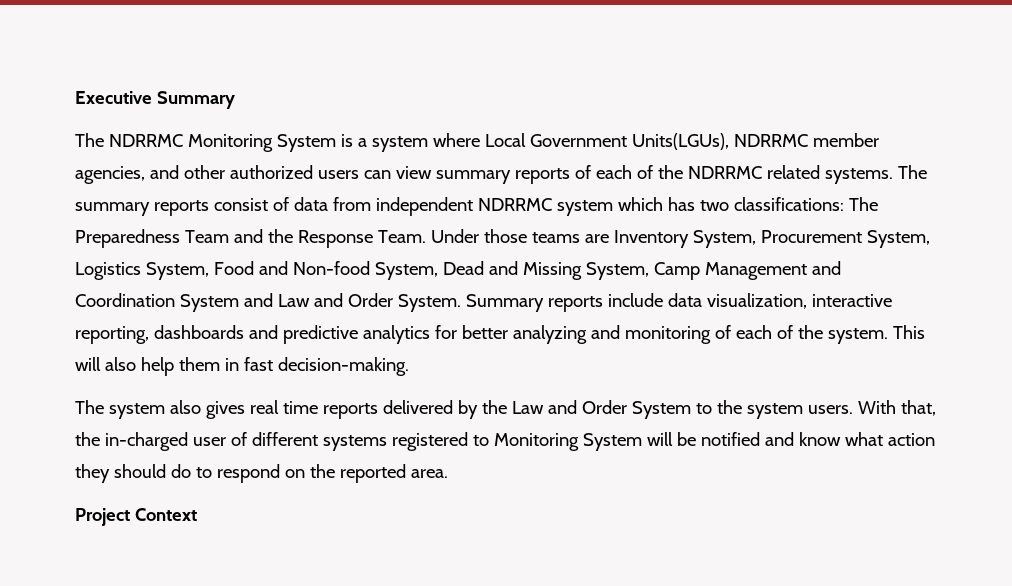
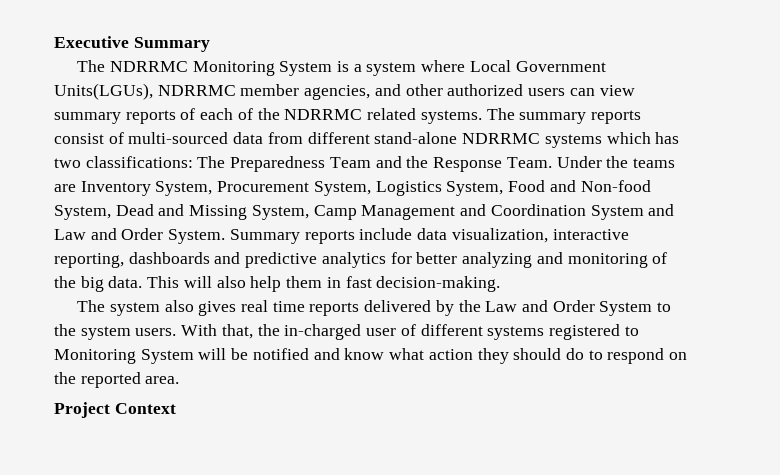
- The summary reports consist of data from independent NDRRMC system which has two classifications: The Preparedness Team and the Response Team.
+ The summary reports consist of multi-sourced data from different stand-alone NDRRMC systems which has two classifications: The Preparedness Team and the Response Team.
- Under those teams are Inventory System, Procurement System, Logistics System, Food and Non-food System, Dead and Missing System, Camp Management and Coordination System and Law and Order System.
+ Under the teams are Inventory System, Procurement System, Logistics System, Food and Non-food System, Dead and Missing System, Camp Management and Coordination System and Law and Order System.
- Summary reports include data visualization, interactive reporting, dashboards and predictive analytics for better analyzing and monitoring of each of the system.
+ Summary reports include data visualization, interactive reporting, dashboards and predictive analytics for better analyzing and monitoring of the big data.

